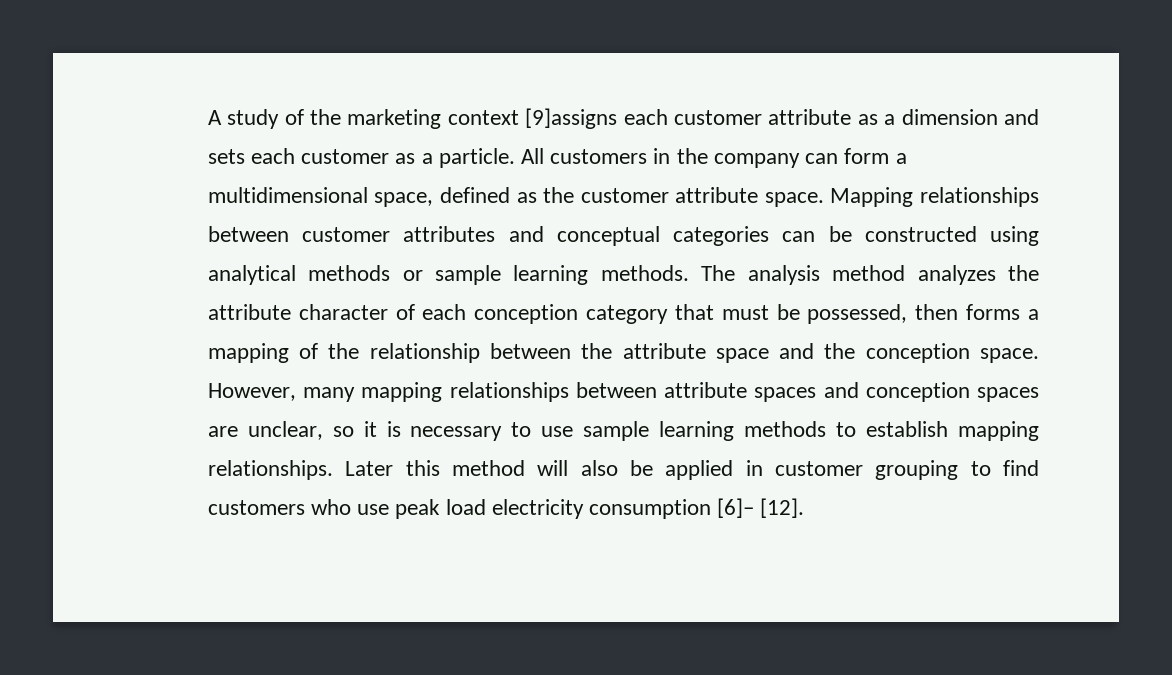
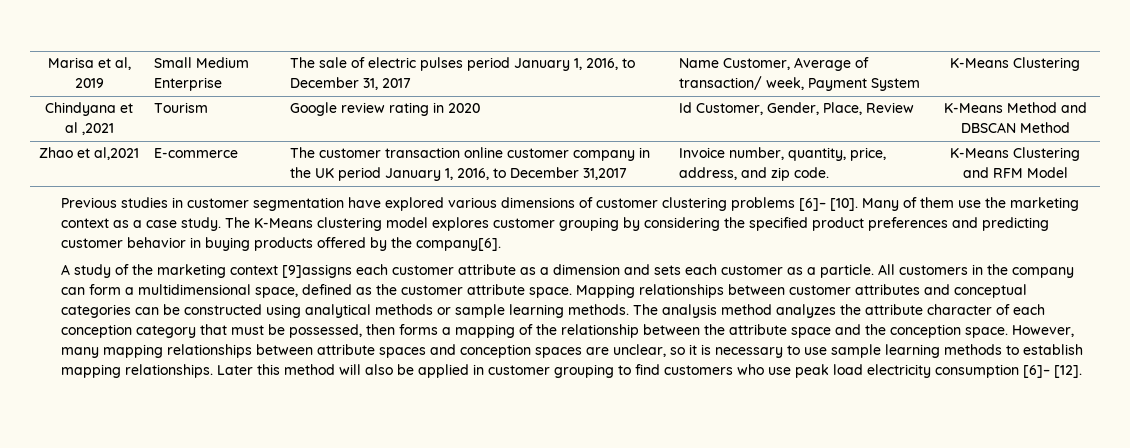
+ Marisa et al, 2019 | Small Medium Enterprise | The sale of electric pulses period January 1, 2016, to December 31, 2017 | Name Customer, Average of transaction/ week, Payment System | K-Means Clustering
+ Chindyana et al ,2021 | Tourism | Google review rating in 2020 | Id Customer, Gender, Place, Review | K-Means Method and DBSCAN Method
+ Zhao et al,2021 | E-commerce | The customer transaction online customer company in the UK period January 1, 2016, to December 31,2017 | Invoice number, quantity, price, address, and zip code. | K-Means Clustering and RFM Model
+ Previous studies in customer segmentation have explored various dimensions of customer clustering problems [6]– [10]. Many of them use the marketing context as a case study. The K-Means clustering model explores customer grouping by considering the specified product preferences and predicting customer behavior in buying products offered by the company[6].

